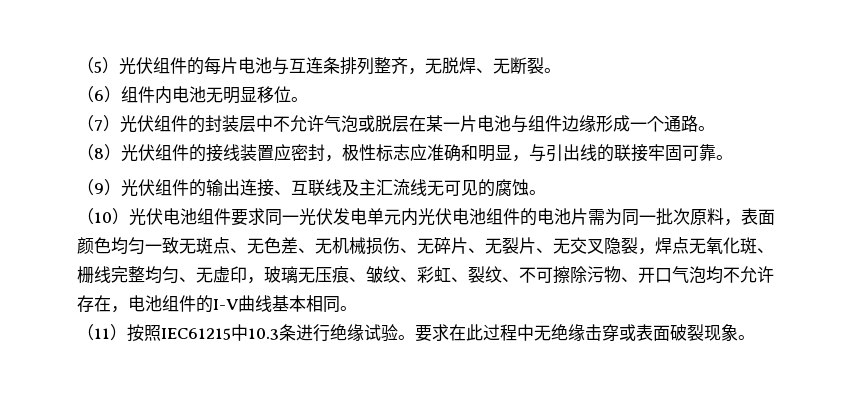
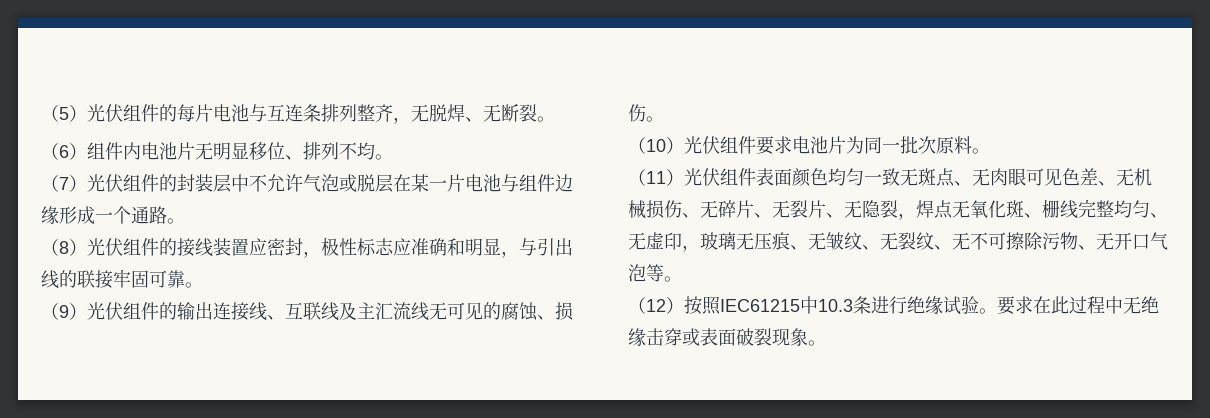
- （6）组件内电池无明显移位。
+ （6）组件内电池片无明显移位、排列不均。
- （9）光伏组件的输出连接、互联线及主汇流线无可见的腐蚀。
+ （9）光伏组件的输出连接线、互联线及主汇流线无可见的腐蚀、损伤。
- （10）光伏电池组件要求同一光伏发电单元内光伏电池组件的电池片需为同一批次原料，表面颜色均匀一致无斑点、无色差、无机械损伤、无碎片、无裂片、无交叉隐裂，焊点无氧化斑、栅线完整均匀、无虚印，玻璃无压痕、皱纹、彩虹、裂纹、不可擦除污物、开口气泡均不允许存在，电池组件的I-V曲线基本相同。
- （11）按照IEC61215中10.3条进行绝缘试验。
+ （10）光伏组件要求电池片为同一批次原料。
+ （11）光伏组件表面颜色均匀一致无斑点、无肉眼可见色差、无机械损伤、无碎片、无裂片、无隐裂，焊点无氧化斑、栅线完整均匀、无虚印，玻璃无压痕、无皱纹、无裂纹、无不可擦除污物、无开口气泡等。
+ （12）按照IEC61215中10.3条进行绝缘试验。

